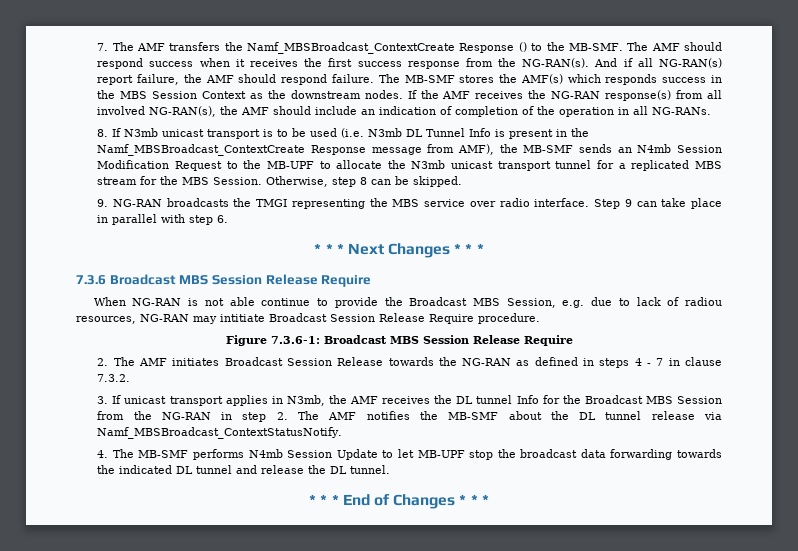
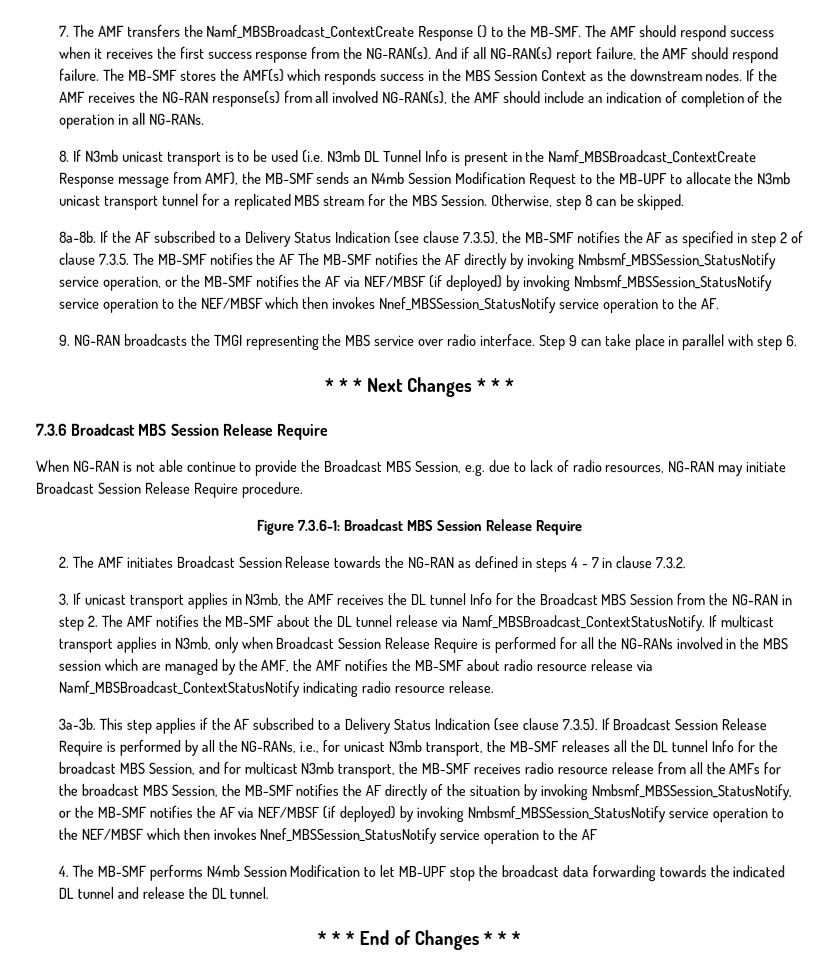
+ 8a-8b. If the AF subscribed to a Delivery Status Indication (see clause 7.3.5), the MB-SMF notifies the AF as specified in step 2 of clause 7.3.5. The MB-SMF notifies the AF The MB-SMF notifies the AF directly by invoking Nmbsmf_MBSSession_StatusNotify service operation, or the MB-SMF notifies the AF via NEF/MBSF (if deployed) by invoking Nmbsmf_MBSSession_StatusNotify service operation to the NEF/MBSF which then invokes Nnef_MBSSession_StatusNotify service operation to the AF.
- When NG-RAN is not able continue to provide the Broadcast MBS Session, e.g. due to lack of radiou resources, NG-RAN may intitiate Broadcast Session Release Require procedure.
+ When NG-RAN is not able continue to provide the Broadcast MBS Session, e.g. due to lack of radio resources, NG-RAN may initiate Broadcast Session Release Require procedure.
+ If multicast transport applies in N3mb, only when Broadcast Session Release Require is performed for all the NG-RANs involved in the MBS session which are managed by the AMF, the AMF notifies the MB-SMF about radio resource release via Namf_MBSBroadcast_ContextStatusNotify indicating radio resource release.
+ 3a-3b. This step applies if the AF subscribed to a Delivery Status Indication (see clause 7.3.5). If Broadcast Session Release Require is performed by all the NG-RANs, i.e., for unicast N3mb transport, the MB-SMF releases all the DL tunnel Info for the broadcast MBS Session, and for multicast N3mb transport, the MB-SMF receives radio resource release from all the AMFs for the broadcast MBS Session, the MB-SMF notifies the AF directly of the situation by invoking Nmbsmf_MBSSession_StatusNotify, or the MB-SMF notifies the AF via NEF/MBSF (if deployed) by invoking Nmbsmf_MBSSession_StatusNotify service operation to the NEF/MBSF which then invokes Nnef_MBSSession_StatusNotify service operation to the AF
- 4. The MB-SMF performs N4mb Session Update to let MB-UPF stop the broadcast data forwarding towards the indicated DL tunnel and release the DL tunnel.
+ 4. The MB-SMF performs N4mb Session Modification to let MB-UPF stop the broadcast data forwarding towards the indicated DL tunnel and release the DL tunnel.

